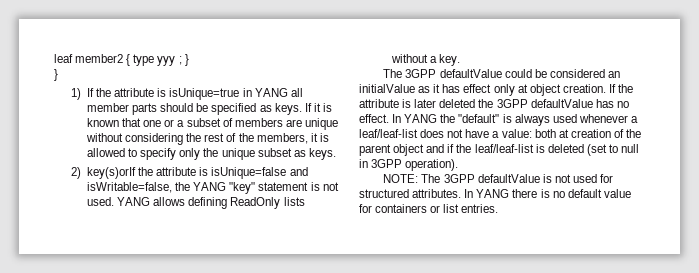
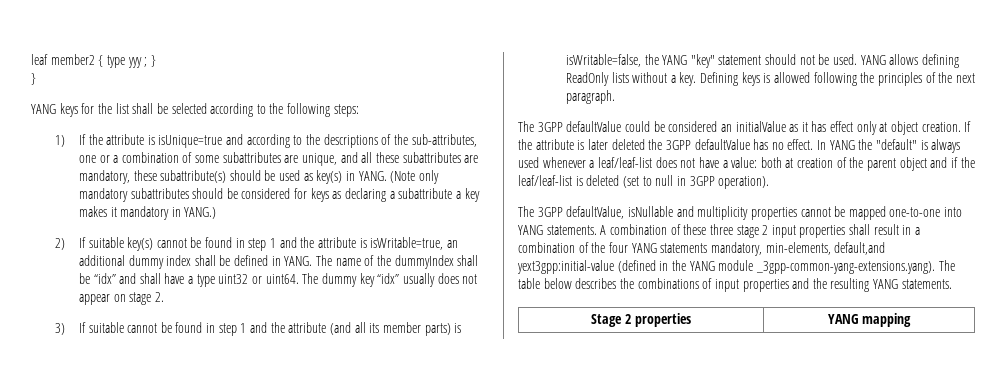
+ YANG keys for the list shall be selected according to the following steps:
- 1) If the attribute is isUnique=true in YANG all member parts should be specified as keys. If it is known that one or a subset of members are unique without considering the rest of the members, it is allowed to specify only the unique subset as keys.
- 2) key(s)orIf the attribute is isUnique=false and isWritable=false, the YANG "key" statement is not used.
+ 1) If the attribute is isUnique=true and according to the descriptions of the sub-attributes, one or a combination of some subattributes are unique, and all these subattributes are mandatory, these subattribute(s) should be used as key(s) in YANG. (Note only mandatory subattributes should be considered for keys as declaring a subattribute a key makes it mandatory in YANG.)
+ 2) If suitable key(s) cannot be found in step 1 and the attribute is isWritable=true, an additional dummy index shall be defined in YANG. The name of the dummyIndex shall be “idx” and shall have a type uint32 or uint64. The dummy key “idx” usually does not appear on stage 2.
+ 3) If suitable cannot be found in step 1 and the attribute (and all its member parts) is isWritable=false, the YANG "key" statement should not be used.
+ Defining keys is allowed following the principles of the next paragraph.
- NOTE: The 3GPP defaultValue is not used for structured attributes. In YANG there is no default value for containers or list entries.
+ The 3GPP defaultValue, isNullable and multiplicity properties cannot be mapped one-to-one into YANG statements. A combination of these three stage 2 input properties shall result in a combination of the four YANG statements mandatory, min-elements, default,and yext3gpp:initial-value (defined in the YANG module _3gpp-common-yang-extensions.yang). The table below describes the combinations of input properties and the resulting YANG statements.
+ Stage 2 properties | YANG mapping

